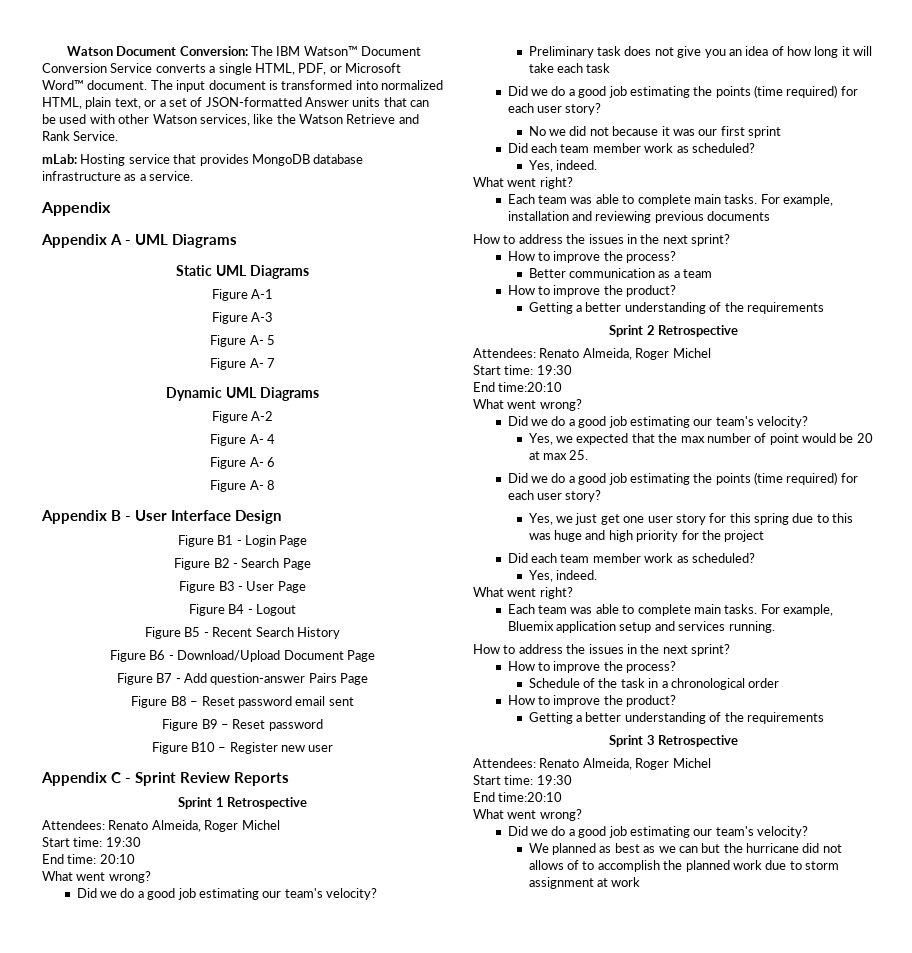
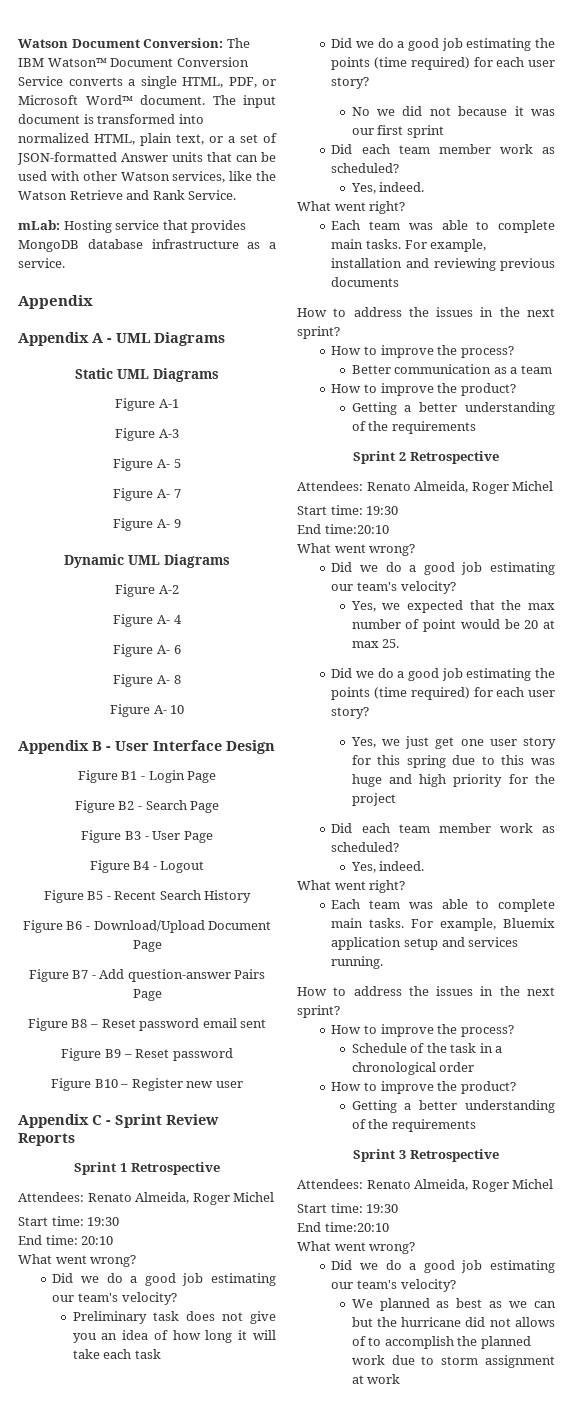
+ Figure A- 9
+ Figure A- 10

